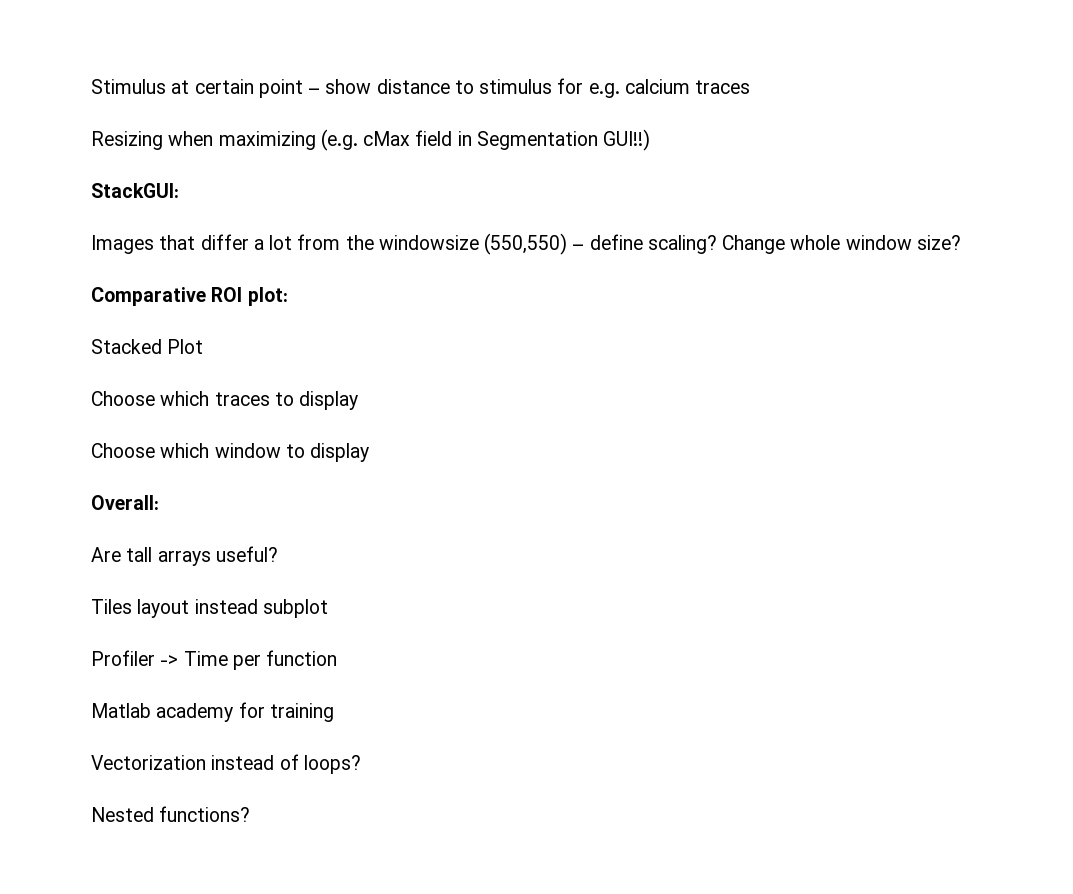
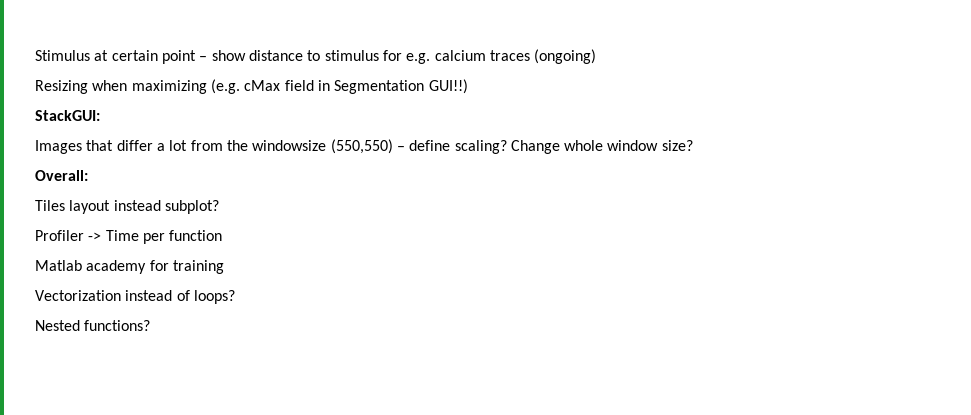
- Stimulus at certain point – show distance to stimulus for e.g. calcium traces
+ Stimulus at certain point – show distance to stimulus for e.g. calcium traces (ongoing)
- Comparative ROI plot:
- Stacked Plot
- Choose which traces to display
- Choose which window to display
  Overall:
- Are tall arrays useful?
- Tiles layout instead subplot
+ Tiles layout instead subplot?

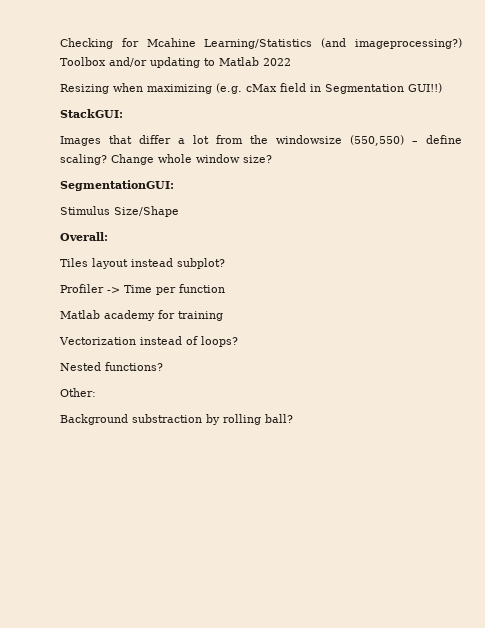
- Stimulus at certain point – show distance to stimulus for e.g. calcium traces (ongoing)
+ Checking for Mcahine Learning/Statistics (and imageprocessing?) Toolbox and/or updating to Matlab 2022
+ SegmentationGUI:
+ Stimulus Size/Shape
+ Other:
+ Background substraction by rolling ball?

